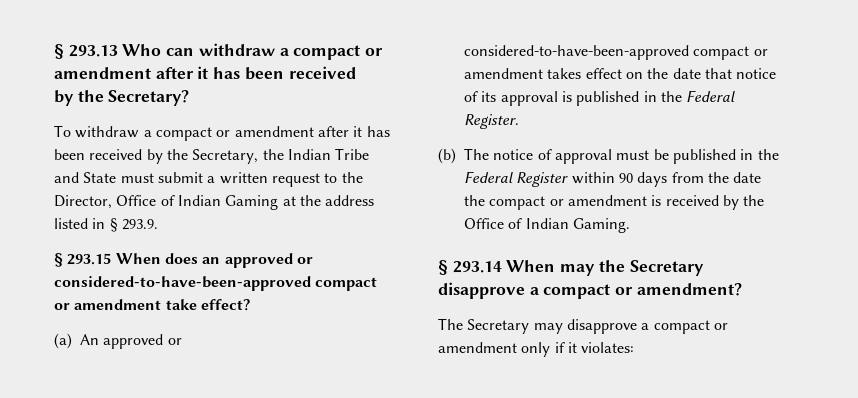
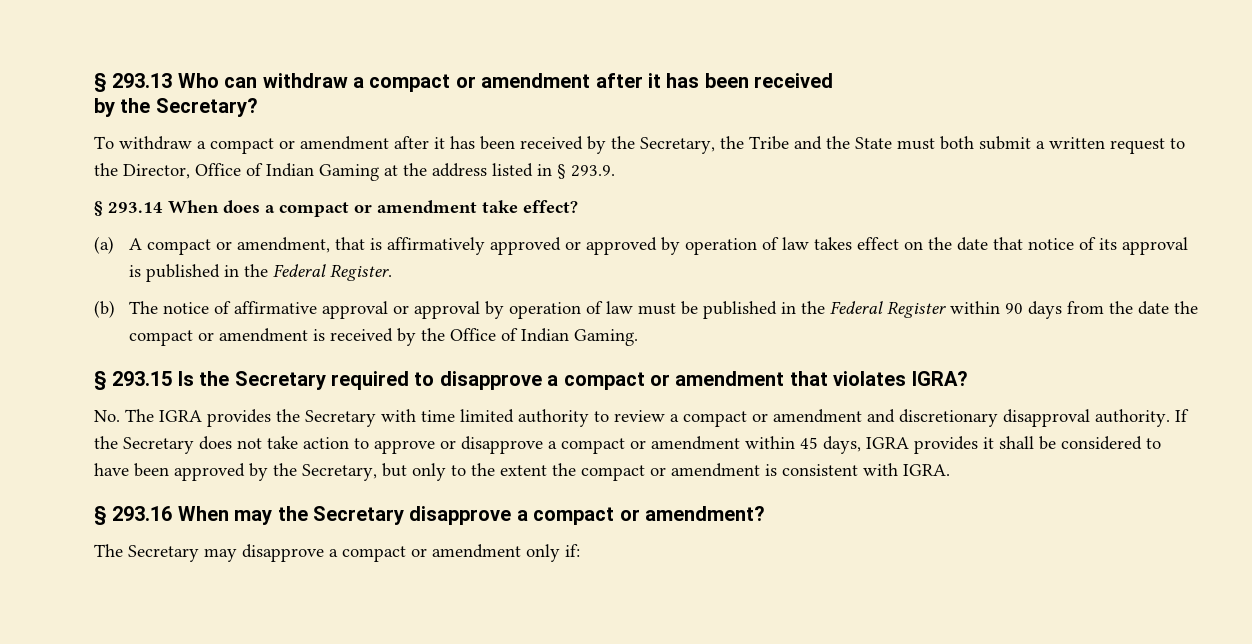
- To withdraw a compact or amendment after it has been received by the Secretary, the Indian Tribe and State must submit a written request to the Director, Office of Indian Gaming at the address listed in § 293.9.
+ To withdraw a compact or amendment after it has been received by the Secretary, the Tribe and the State must both submit a written request to the Director, Office of Indian Gaming at the address listed in § 293.9.
- § 293.15 When does an approved or considered-to-have-been-approved compact or amendment take effect?
+ § 293.14 When does a compact or amendment take effect?
- (a) An approved or considered-to-have-been-approved compact or amendment takes effect on the date that notice of its approval is published in the Federal Register.
+ (a) A compact or amendment, that is affirmatively approved or approved by operation of law takes effect on the date that notice of its approval is published in the Federal Register.
- (b) The notice of approval must be published in the Federal Register within 90 days from the date the compact or amendment is received by the Office of Indian Gaming.
+ (b) The notice of affirmative approval or approval by operation of law must be published in the Federal Register within 90 days from the date the compact or amendment is received by the Office of Indian Gaming.
- § 293.14 When may the Secretary disapprove a compact or amendment?
+ § 293.15 Is the Secretary required to disapprove a compact or amendment that violates IGRA?
+ No. The IGRA provides the Secretary with time limited authority to review a compact or amendment and discretionary disapproval authority. If the Secretary does not take action to approve or disapprove a compact or amendment within 45 days, IGRA provides it shall be considered to have been approved by the Secretary, but only to the extent the compact or amendment is consistent with IGRA.
+ § 293.16 When may the Secretary disapprove a compact or amendment?
- The Secretary may disapprove a compact or amendment only if it violates:
+ The Secretary may disapprove a compact or amendment only if:

